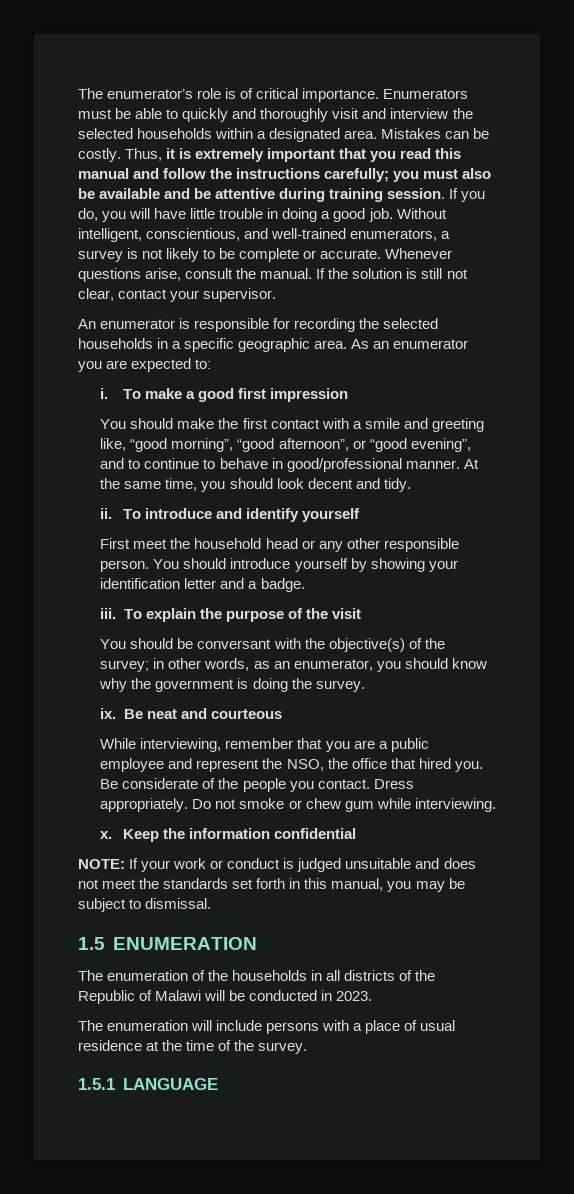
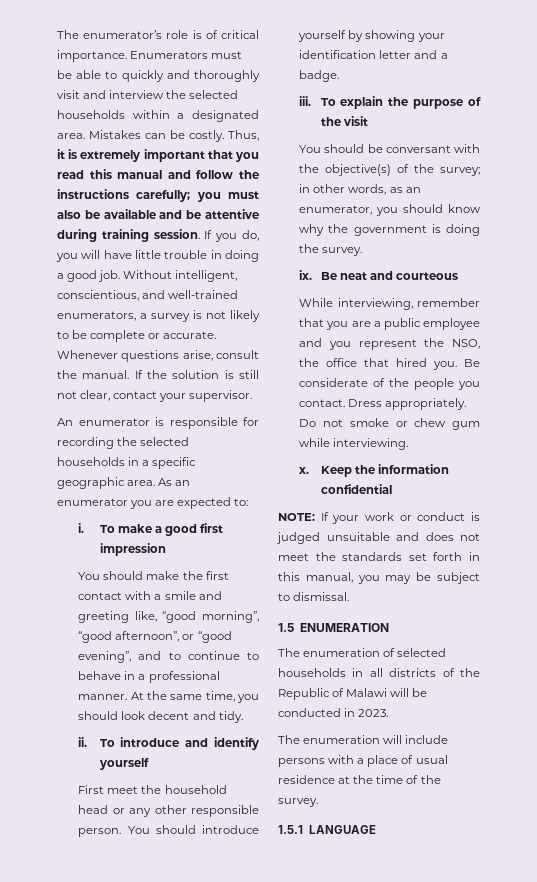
- You should make the first contact with a smile and greeting like, “good morning”, “good afternoon”, or “good evening”, and to continue to behave in good/professional manner.
+ You should make the first contact with a smile and greeting like, “good morning”, “good afternoon”, or “good evening”, and to continue to behave in a professional manner.
- While interviewing, remember that you are a public employee and represent the NSO, the office that hired you.
+ While interviewing, remember that you are a public employee and you represent the NSO, the office that hired you.
- The enumeration of the households in all districts of the Republic of Malawi will be conducted in 2023.
+ The enumeration of selected households in all districts of the Republic of Malawi will be conducted in 2023.

